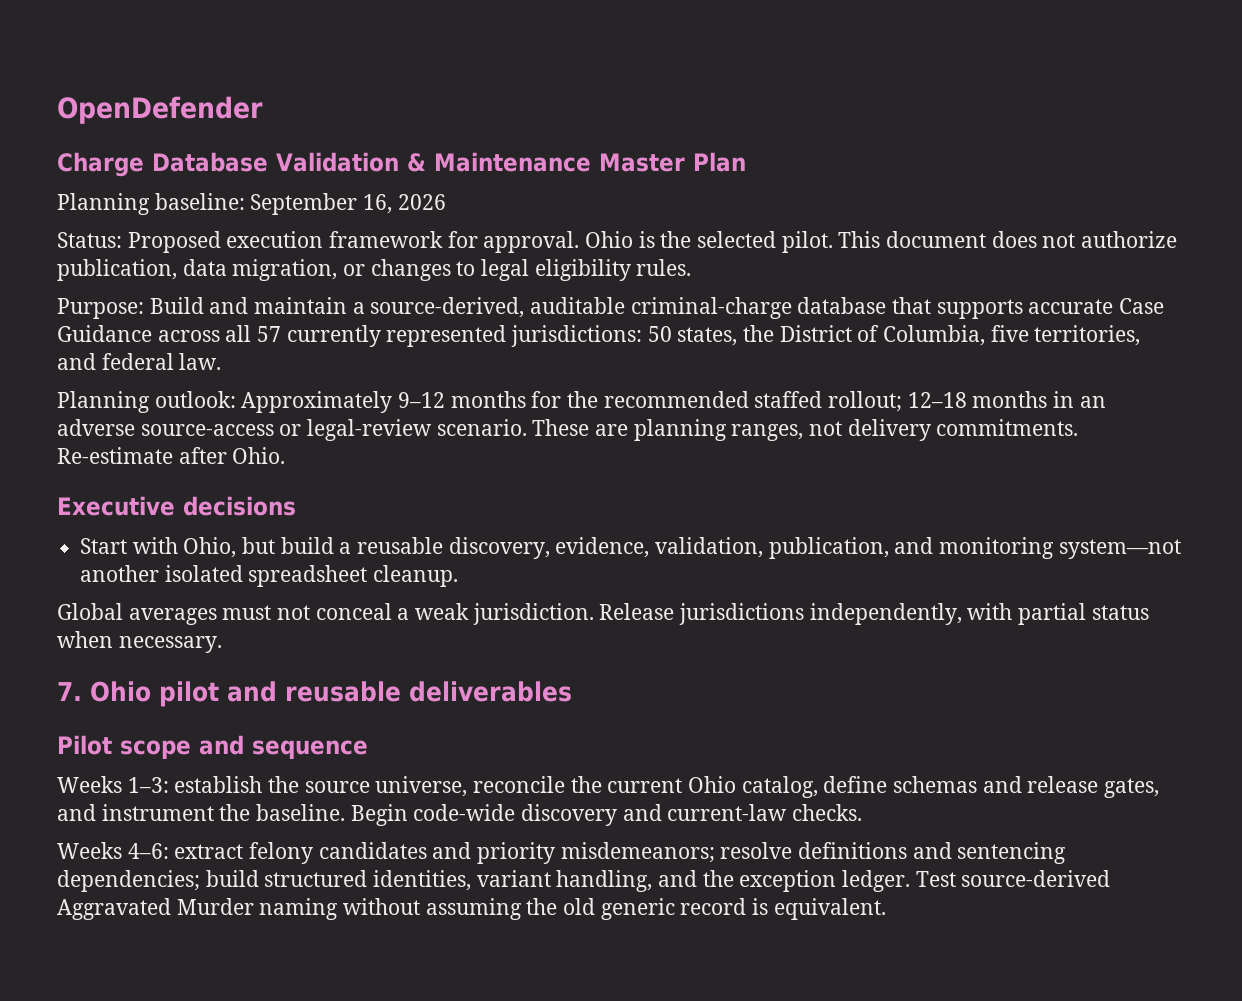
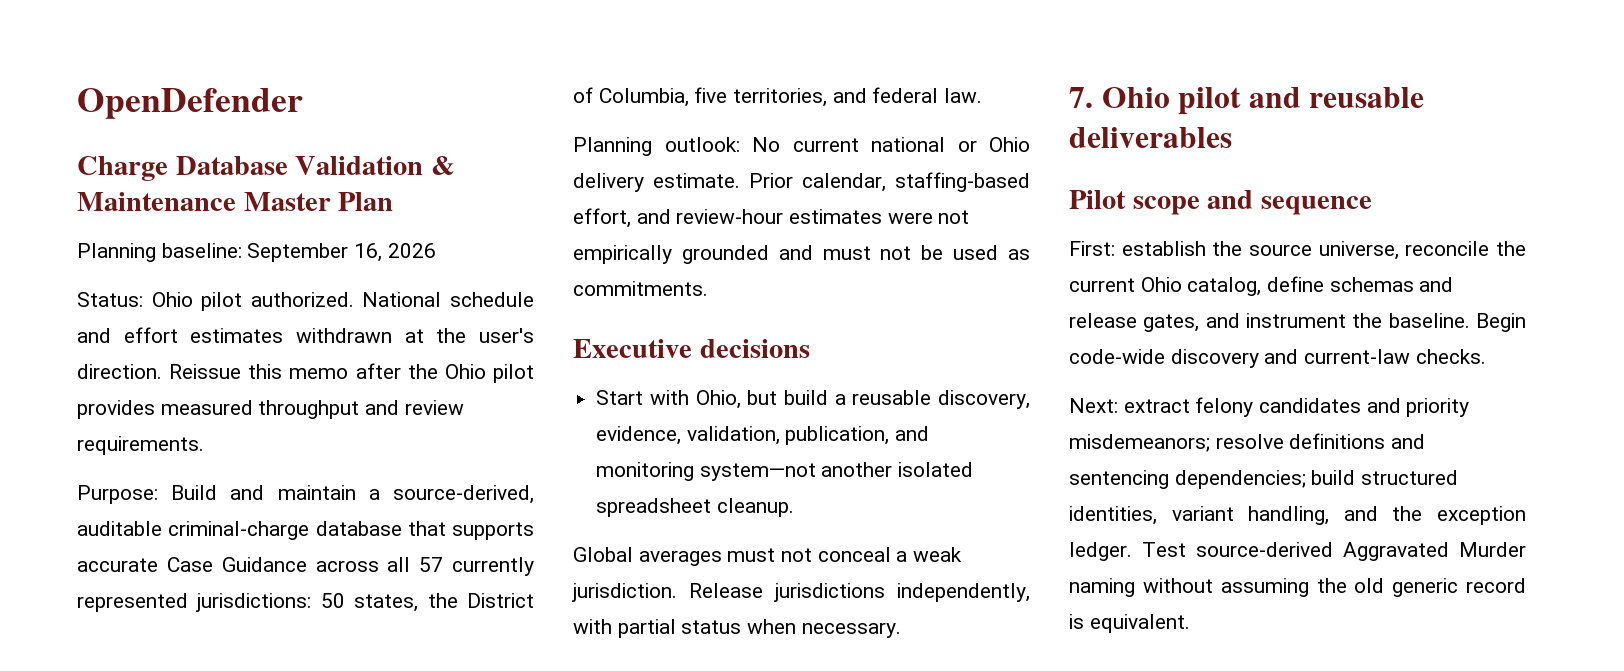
- Status: Proposed execution framework for approval. Ohio is the selected pilot. This document does not authorize publication, data migration, or changes to legal eligibility rules.
+ Status: Ohio pilot authorized. National schedule and effort estimates withdrawn at the user's direction. Reissue this memo after the Ohio pilot provides measured throughput and review requirements.
- Planning outlook: Approximately 9–12 months for the recommended staffed rollout; 12–18 months in an adverse source-access or legal-review scenario. These are planning ranges, not delivery commitments. Re-estimate after Ohio.
+ Planning outlook: No current national or Ohio delivery estimate. Prior calendar, staffing-based effort, and review-hour estimates were not empirically grounded and must not be used as commitments.
- Weeks 1–3: establish the source universe, reconcile the current Ohio catalog, define schemas and release gates, and instrument the baseline.
+ First: establish the source universe, reconcile the current Ohio catalog, define schemas and release gates, and instrument the baseline.
- Weeks 4–6: extract felony candidates and priority misdemeanors; resolve definitions and sentencing dependencies; build structured identities, variant handling, and the exception ledger.
+ Next: extract felony candidates and priority misdemeanors; resolve definitions and sentencing dependencies; build structured identities, variant handling, and the exception ledger.

